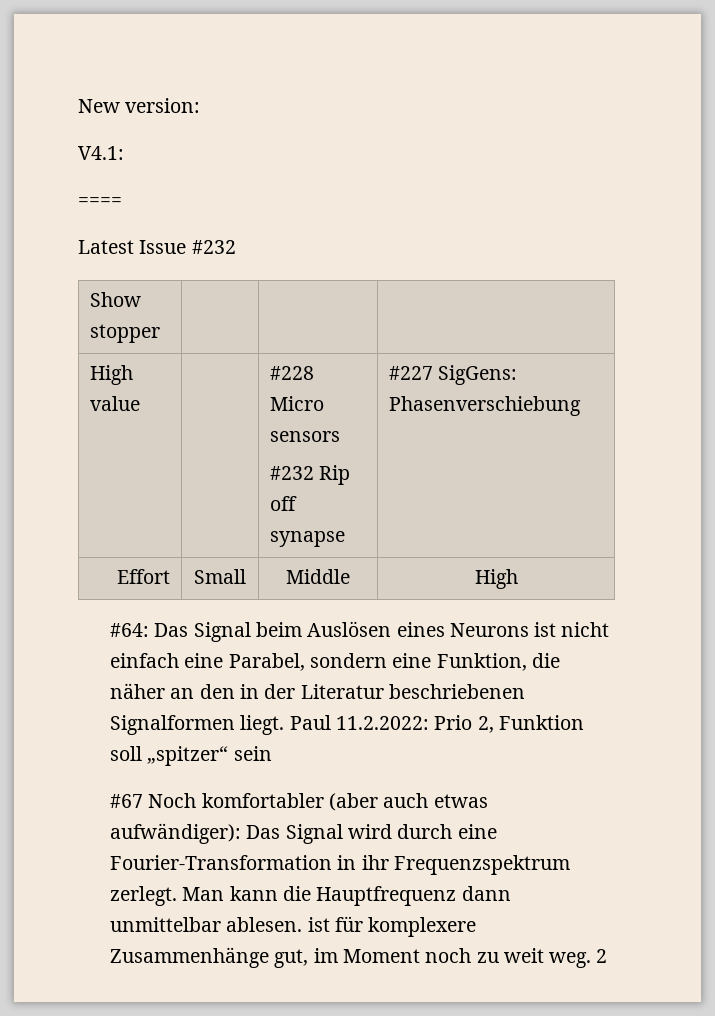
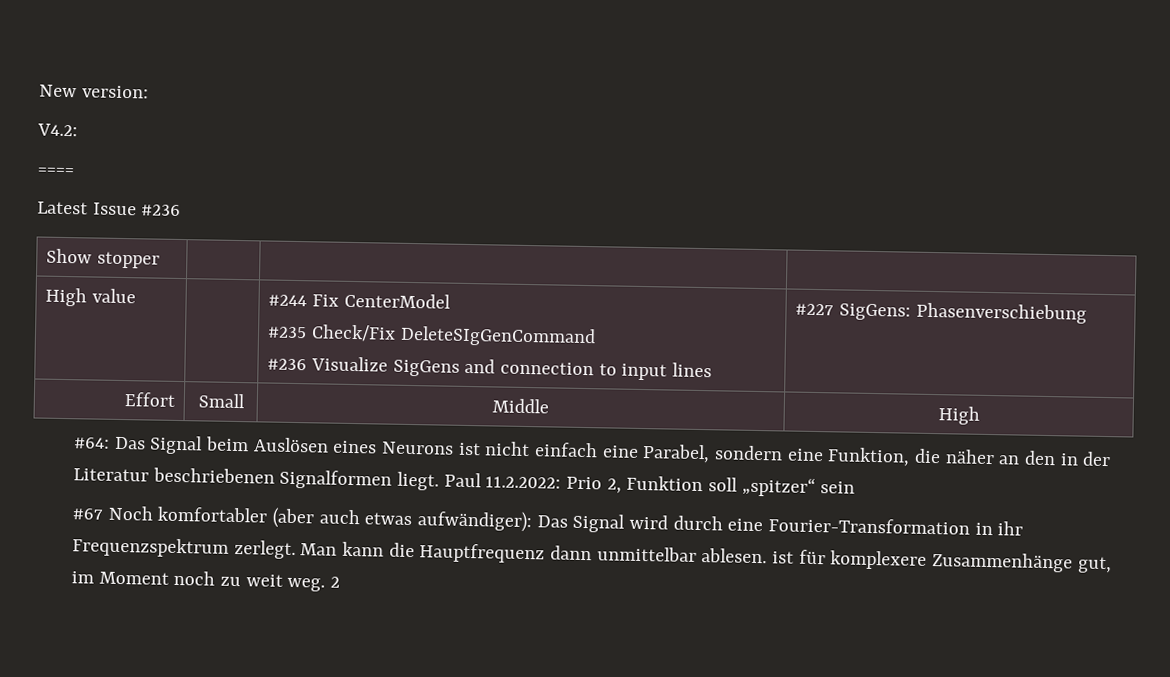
- V4.1:
+ V4.2:
- Latest Issue #232
+ Latest Issue #236
- High value | | #228 Micro sensors
- #232 Rip off synapse | #227 SigGens: Phasenverschiebung
+ High value | | #244 Fix CenterModel
+ #235 Check/Fix DeleteSIgGenCommand
+ #236 Visualize SigGens and connection to input lines | #227 SigGens: Phasenverschiebung

